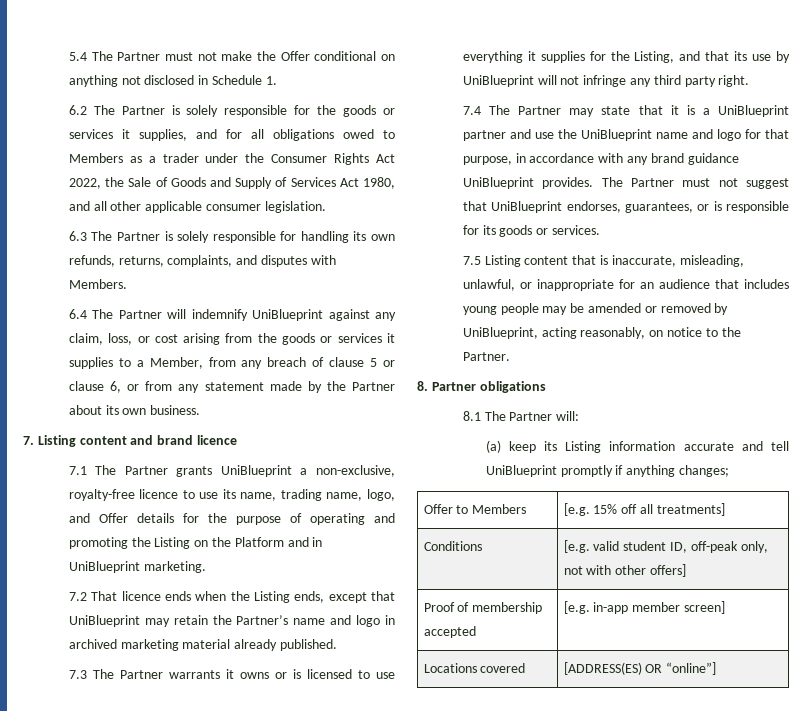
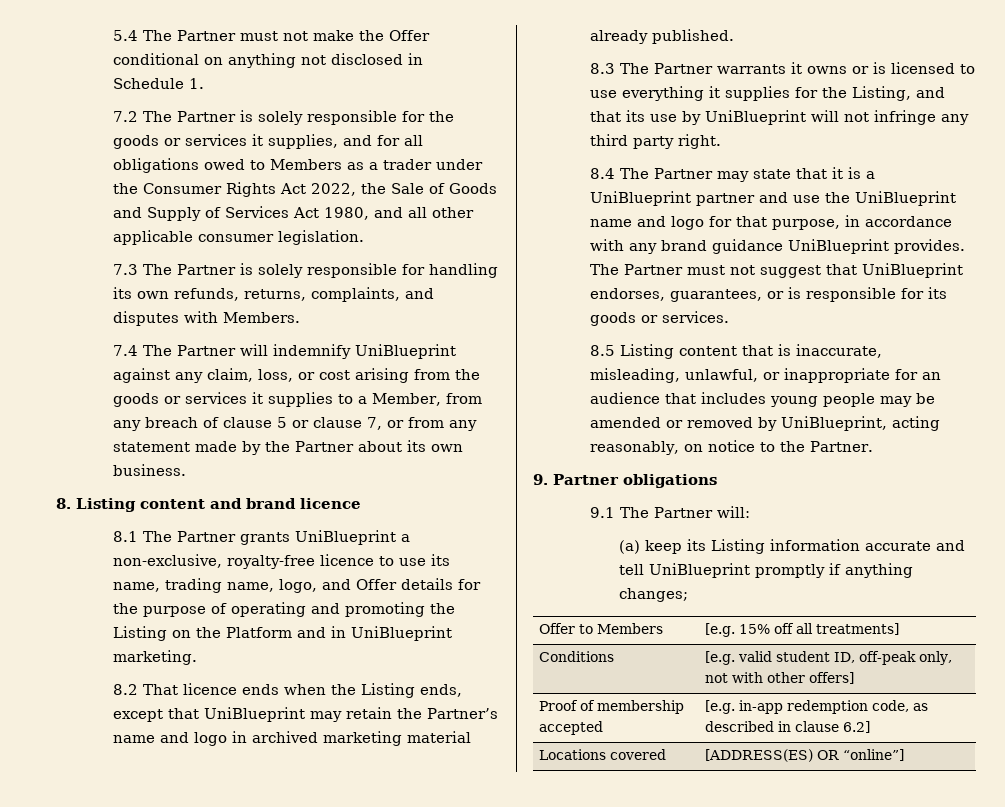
- 6.2 The Partner is solely responsible for the goods or services it supplies, and for all obligations owed to Members as a trader under the Consumer Rights Act 2022, the Sale of Goods and Supply of Services Act 1980, and all other applicable consumer legislation.
+ 7.2 The Partner is solely responsible for the goods or services it supplies, and for all obligations owed to Members as a trader under the Consumer Rights Act 2022, the Sale of Goods and Supply of Services Act 1980, and all other applicable consumer legislation.
- 6.3 The Partner is solely responsible for handling its own refunds, returns, complaints, and disputes with Members.
+ 7.3 The Partner is solely responsible for handling its own refunds, returns, complaints, and disputes with Members.
- 6.4 The Partner will indemnify UniBlueprint against any claim, loss, or cost arising from the goods or services it supplies to a Member, from any breach of clause 5 or clause 6, or from any statement made by the Partner about its own business.
+ 7.4 The Partner will indemnify UniBlueprint against any claim, loss, or cost arising from the goods or services it supplies to a Member, from any breach of clause 5 or clause 7, or from any statement made by the Partner about its own business.
- 7. Listing content and brand licence
+ 8. Listing content and brand licence
- 7.1 The Partner grants UniBlueprint a non-exclusive, royalty-free licence to use its name, trading name, logo, and Offer details for the purpose of operating and promoting the Listing on the Platform and in UniBlueprint marketing.
+ 8.1 The Partner grants UniBlueprint a non-exclusive, royalty-free licence to use its name, trading name, logo, and Offer details for the purpose of operating and promoting the Listing on the Platform and in UniBlueprint marketing.
- 7.2 That licence ends when the Listing ends, except that UniBlueprint may retain the Partner’s name and logo in archived marketing material already published.
+ 8.2 That licence ends when the Listing ends, except that UniBlueprint may retain the Partner’s name and logo in archived marketing material already published.
- 7.3 The Partner warrants it owns or is licensed to use everything it supplies for the Listing, and that its use by UniBlueprint will not infringe any third party right.
+ 8.3 The Partner warrants it owns or is licensed to use everything it supplies for the Listing, and that its use by UniBlueprint will not infringe any third party right.
- 7.4 The Partner may state that it is a UniBlueprint partner and use the UniBlueprint name and logo for that purpose, in accordance with any brand guidance UniBlueprint provides.
+ 8.4 The Partner may state that it is a UniBlueprint partner and use the UniBlueprint name and logo for that purpose, in accordance with any brand guidance UniBlueprint provides.
- 7.5 Listing content that is inaccurate, misleading, unlawful, or inappropriate for an audience that includes young people may be amended or removed by UniBlueprint, acting reasonably, on notice to the Partner.
+ 8.5 Listing content that is inaccurate, misleading, unlawful, or inappropriate for an audience that includes young people may be amended or removed by UniBlueprint, acting reasonably, on notice to the Partner.
- 8. Partner obligations
+ 9. Partner obligations
- 8.1 The Partner will:
+ 9.1 The Partner will:
- Proof of membership accepted | [e.g. in-app member screen]
+ Proof of membership accepted | [e.g. in-app redemption code, as described in clause 6.2]

